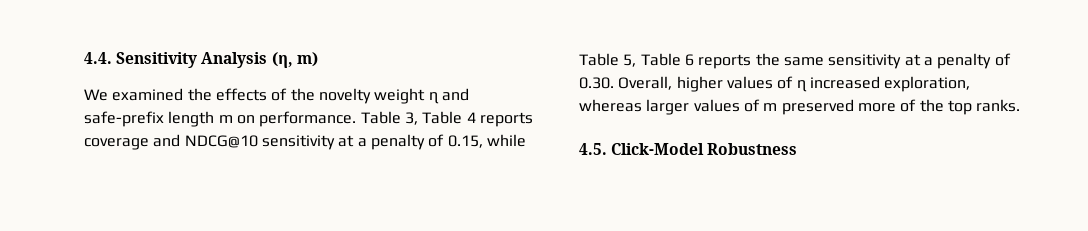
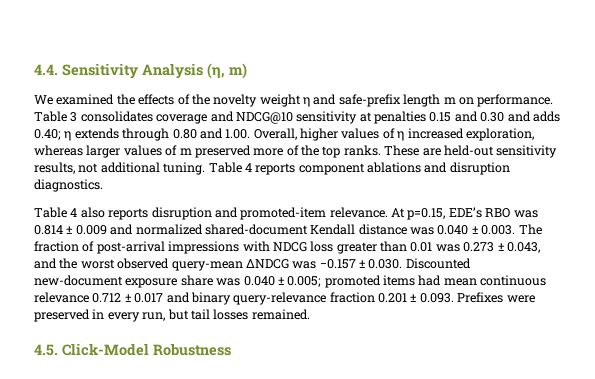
- Table 3, Table 4 reports coverage and NDCG@10 sensitivity at a penalty of 0.15, while Table 5, Table 6 reports the same sensitivity at a penalty of 0.30. Overall, higher values of η increased exploration, whereas larger values of m preserved more of the top ranks.
+ Table 3 consolidates coverage and NDCG@10 sensitivity at penalties 0.15 and 0.30 and adds 0.40; η extends through 0.80 and 1.00. Overall, higher values of η increased exploration, whereas larger values of m preserved more of the top ranks. These are held-out sensitivity results, not additional tuning. Table 4 reports component ablations and disruption diagnostics.
+ Table 4 also reports disruption and promoted-item relevance. At p=0.15, EDE’s RBO was 0.814 ± 0.009 and normalized shared-document Kendall distance was 0.040 ± 0.003. The fraction of post-arrival impressions with NDCG loss greater than 0.01 was 0.273 ± 0.043, and the worst observed query-mean ΔNDCG was −0.157 ± 0.030. Discounted new-document exposure share was 0.040 ± 0.005; promoted items had mean continuous relevance 0.712 ± 0.017 and binary query-relevance fraction 0.201 ± 0.093. Prefixes were preserved in every run, but tail losses remained.

